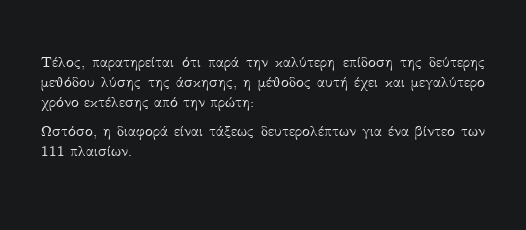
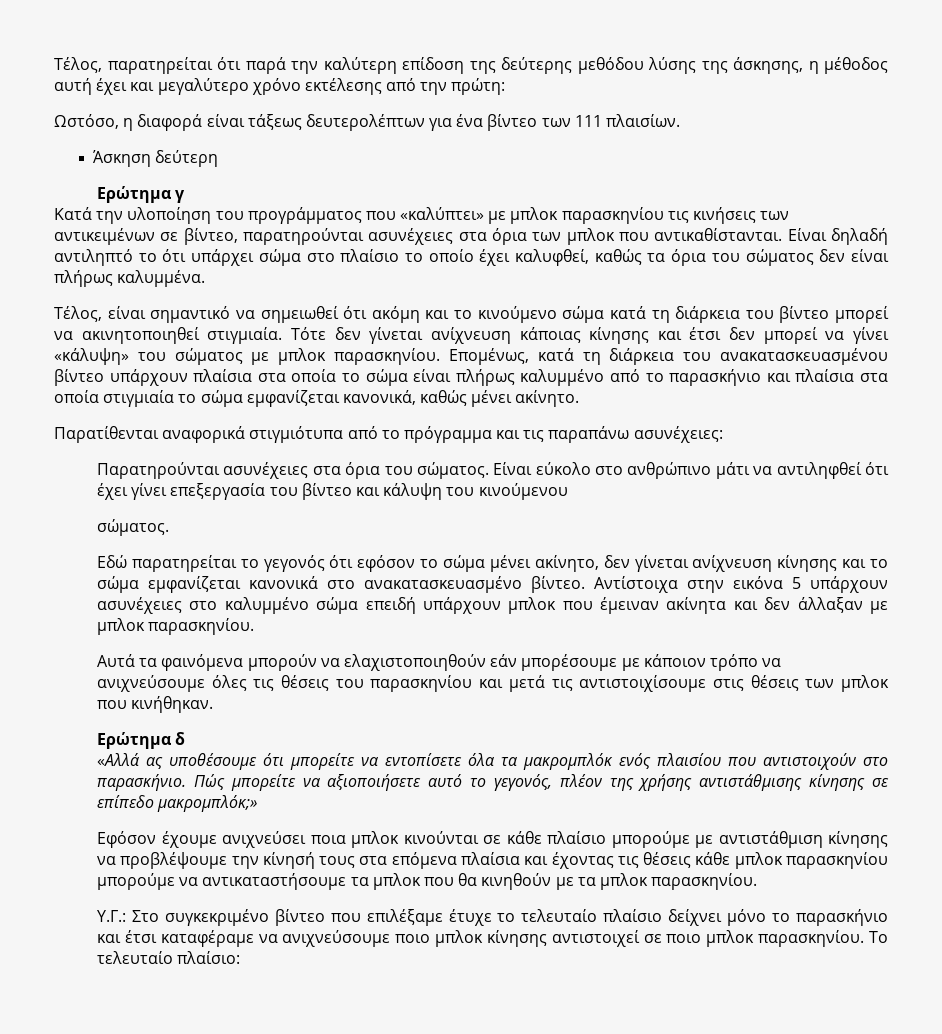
+ Άσκηση δεύτερη
+ Ερώτημα γ
+ Κατά την υλοποίηση του προγράμματος που «καλύπτει» με μπλοκ παρασκηνίου τις κινήσεις των αντικειμένων σε βίντεο, παρατηρούνται ασυνέχειες στα όρια των μπλοκ που αντικαθίστανται. Είναι δηλαδή αντιληπτό το ότι υπάρχει σώμα στο πλαίσιο το οποίο έχει καλυφθεί, καθώς τα όρια του σώματος δεν είναι πλήρως καλυμμένα.
+ Τέλος, είναι σημαντικό να σημειωθεί ότι ακόμη και το κινούμενο σώμα κατά τη διάρκεια του βίντεο μπορεί να ακινητοποιηθεί στιγμιαία. Τότε δεν γίνεται ανίχνευση κάποιας κίνησης και έτσι δεν μπορεί να γίνει «κάλυψη» του σώματος με μπλοκ παρασκηνίου. Επομένως, κατά τη διάρκεια του ανακατασκευασμένου βίντεο υπάρχουν πλαίσια στα οποία το σώμα είναι πλήρως καλυμμένο από το παρασκήνιο και πλαίσια στα οποία στιγμιαία το σώμα εμφανίζεται κανονικά, καθώς μένει ακίνητο.
+ Παρατίθενται αναφορικά στιγμιότυπα από το πρόγραμμα και τις παραπάνω ασυνέχειες:
+ Παρατηρούνται ασυνέχειες στα όρια του σώματος. Είναι εύκολο στο ανθρώπινο μάτι να αντιληφθεί ότι έχει γίνει επεξεργασία του βίντεο και κάλυψη του κινούμενου
+ σώματος.
+ Εδώ παρατηρείται το γεγονός ότι εφόσον το σώμα μένει ακίνητο, δεν γίνεται ανίχνευση κίνησης και το σώμα εμφανίζεται κανονικά στο ανακατασκευασμένο βίντεο. Αντίστοιχα στην εικόνα 5 υπάρχουν ασυνέχειες στο καλυμμένο σώμα επειδή υπάρχουν μπλοκ που έμειναν ακίνητα και δεν άλλαξαν με μπλοκ παρασκηνίου.
+ Αυτά τα φαινόμενα μπορούν να ελαχιστοποιηθούν εάν μπορέσουμε με κάποιον τρόπο να ανιχνεύσουμε όλες τις θέσεις του παρασκηνίου και μετά τις αντιστοιχίσουμε στις θέσεις των μπλοκ που κινήθηκαν.
+ Ερώτημα δ
+ «Αλλά ας υποθέσουμε ότι μπορείτε να εντοπίσετε όλα τα μακρομπλόκ ενός πλαισίου που αντιστοιχούν στο παρασκήνιο. Πώς μπορείτε να αξιοποιήσετε αυτό το γεγονός, πλέον της χρήσης αντιστάθμισης κίνησης σε επίπεδο μακρομπλόκ;»
+ Εφόσον έχουμε ανιχνεύσει ποια μπλοκ κινούνται σε κάθε πλαίσιο μπορούμε με αντιστάθμιση κίνησης να προβλέψουμε την κίνησή τους στα επόμενα πλαίσια και έχοντας τις θέσεις κάθε μπλοκ παρασκηνίου μπορούμε να αντικαταστήσουμε τα μπλοκ που θα κινηθούν με τα μπλοκ παρασκηνίου.
+ Υ.Γ.: Στο συγκεκριμένο βίντεο που επιλέξαμε έτυχε το τελευταίο πλαίσιο δείχνει μόνο το παρασκήνιο και έτσι καταφέραμε να ανιχνεύσουμε ποιο μπλοκ κίνησης αντιστοιχεί σε ποιο μπλοκ παρασκηνίου. Το τελευταίο πλαίσιο:

